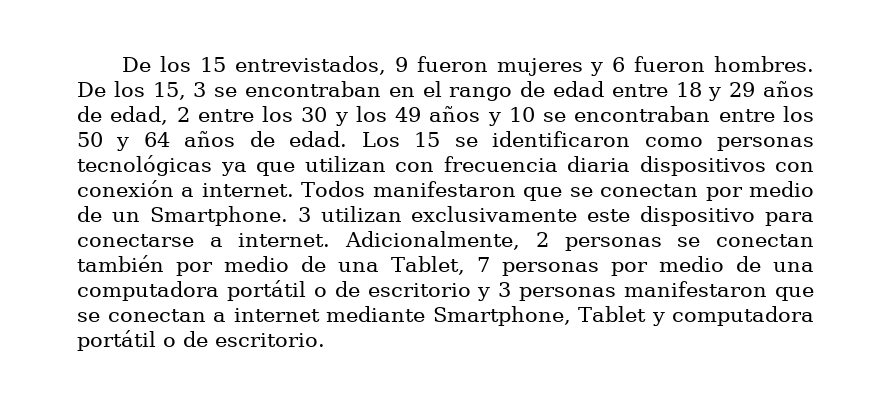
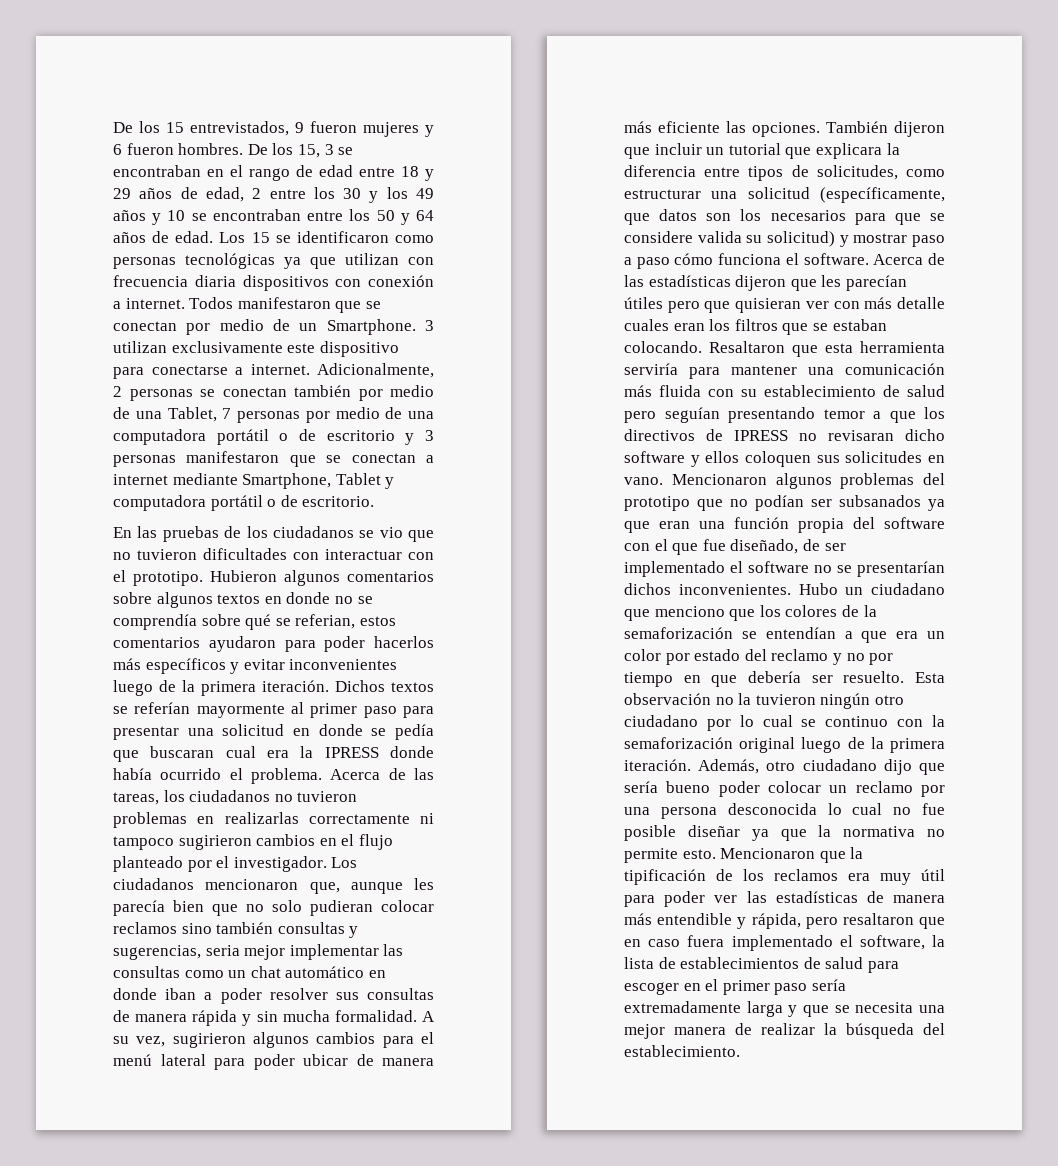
+ En las pruebas de los ciudadanos se vio que no tuvieron dificultades con interactuar con el prototipo. Hubieron algunos comentarios sobre algunos textos en donde no se comprendía sobre qué se referian, estos comentarios ayudaron para poder hacerlos más específicos y evitar inconvenientes luego de la primera iteración. Dichos textos se referían mayormente al primer paso para presentar una solicitud en donde se pedía que buscaran cual era la IPRESS donde había ocurrido el problema. Acerca de las tareas, los ciudadanos no tuvieron problemas en realizarlas correctamente ni tampoco sugirieron cambios en el flujo planteado por el investigador. Los ciudadanos mencionaron que, aunque les parecía bien que no solo pudieran colocar reclamos sino también consultas y sugerencias, seria mejor implementar las consultas como un chat automático en donde iban a poder resolver sus consultas de manera rápida y sin mucha formalidad. A su vez, sugirieron algunos cambios para el menú lateral para poder ubicar de manera más eficiente las opciones. También dijeron que incluir un tutorial que explicara la diferencia entre tipos de solicitudes, como estructurar una solicitud (específicamente, que datos son los necesarios para que se considere valida su solicitud) y mostrar paso a paso cómo funciona el software. Acerca de las estadísticas dijeron que les parecían útiles pero que quisieran ver con más detalle cuales eran los filtros que se estaban colocando. Resaltaron que esta herramienta serviría para mantener una comunicación más fluida con su establecimiento de salud pero seguían presentando temor a que los directivos de IPRESS no revisaran dicho software y ellos coloquen sus solicitudes en vano. Mencionaron algunos problemas del prototipo que no podían ser subsanados ya que eran una función propia del software con el que fue diseñado, de ser implementado el software no se presentarían dichos inconvenientes. Hubo un ciudadano que menciono que los colores de la semaforización se entendían a que era un color por estado del reclamo y no por tiempo en que debería ser resuelto. Esta observación no la tuvieron ningún otro ciudadano por lo cual se continuo con la semaforización original luego de la primera iteración. Además, otro ciudadano dijo que sería bueno poder colocar un reclamo por una persona desconocida lo cual no fue posible diseñar ya que la normativa no permite esto. Mencionaron que la tipificación de los reclamos era muy útil para poder ver las estadísticas de manera más entendible y rápida, pero resaltaron que en caso fuera implementado el software, la lista de establecimientos de salud para escoger en el primer paso sería extremadamente larga y que se necesita una mejor manera de realizar la búsqueda del establecimiento.

